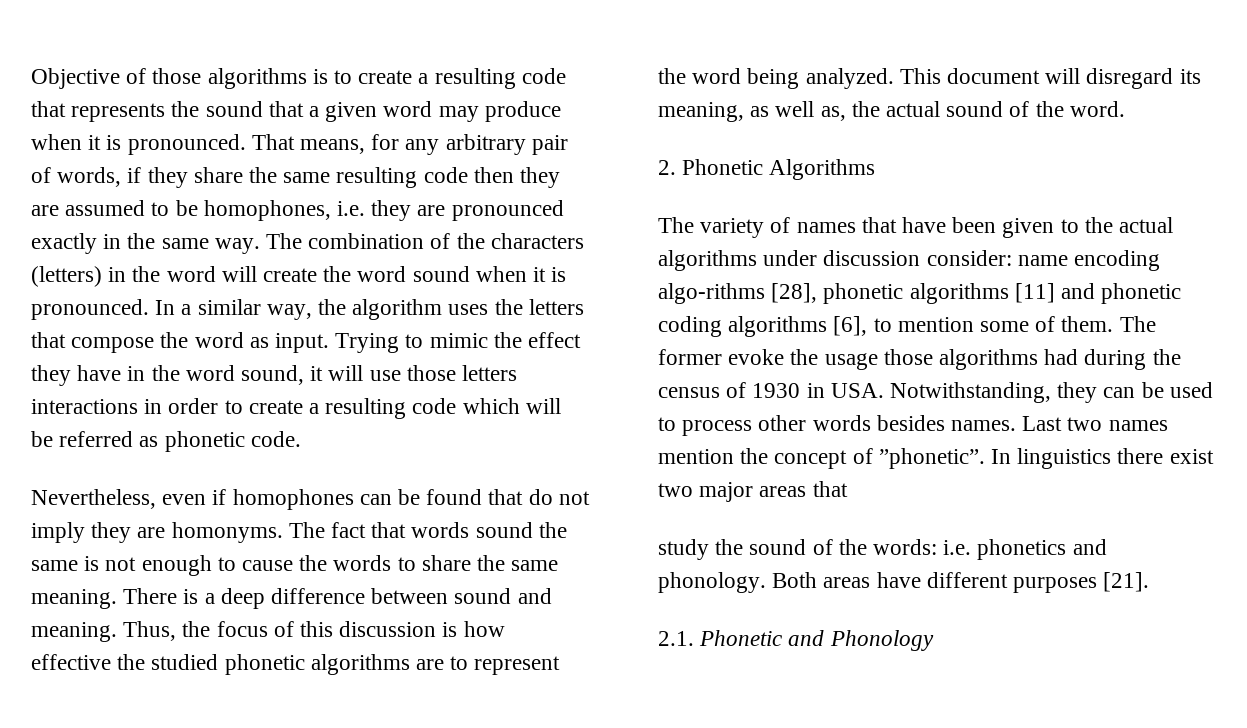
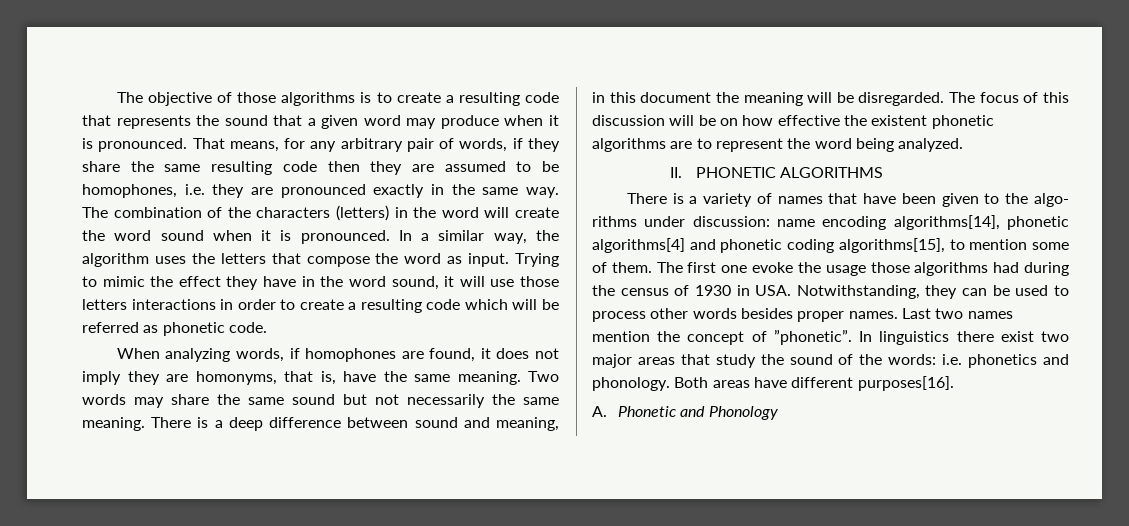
- Objective of those algorithms is to create a resulting code that represents the sound that a given word may produce when it is pronounced.
+ The objective of those algorithms is to create a resulting code that represents the sound that a given word may produce when it is pronounced.
- Nevertheless, even if homophones can be found that do not imply they are homonyms. The fact that words sound the same is not enough to cause the words to share the same meaning.
+ When analyzing words, if homophones are found, it does not imply they are homonyms, that is, have the same meaning. Two words may share the same sound but not necessarily the same meaning.
- There is a deep difference between sound and meaning. Thus, the focus of this discussion is how effective the studied phonetic algorithms are to represent the word being analyzed. This document will disregard its meaning, as well as, the actual sound of the word.
- 2. Phonetic Algorithms
- The variety of names that have been given to the actual algorithms under discussion consider: name encoding algo-rithms [28], phonetic algorithms [11] and phonetic coding algorithms [6], to mention some of them.
+ There is a deep difference between sound and meaning, in this document the meaning will be disregarded. The focus of this discussion will be on how effective the existent phonetic algorithms are to represent the word being analyzed.
+ II. PHONETIC ALGORITHMS
+ There is a variety of names that have been given to the algo- rithms under discussion: name encoding algorithms[14], phonetic algorithms[4] and phonetic coding algorithms[15], to mention some of them.
- The former evoke the usage those algorithms had during the census of 1930 in USA. Notwithstanding, they can be used to process other words besides names.
+ The first one evoke the usage those algorithms had during the census of 1930 in USA. Notwithstanding, they can be used to process other words besides proper names.
- In linguistics there exist two major areas that
- study the sound of the words: i.e. phonetics and phonology.
+ In linguistics there exist two major areas that study the sound of the words: i.e. phonetics and phonology.
- Both areas have different purposes [21].
- 2.1. Phonetic and Phonology
+ Both areas have different purposes[16].
+ A. Phonetic and Phonology

